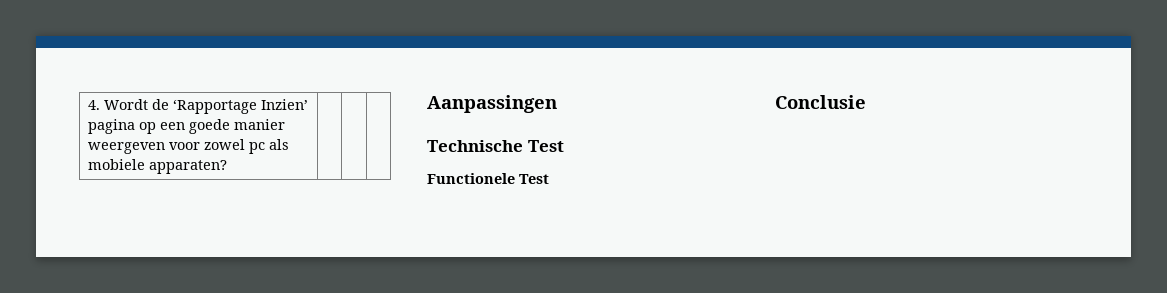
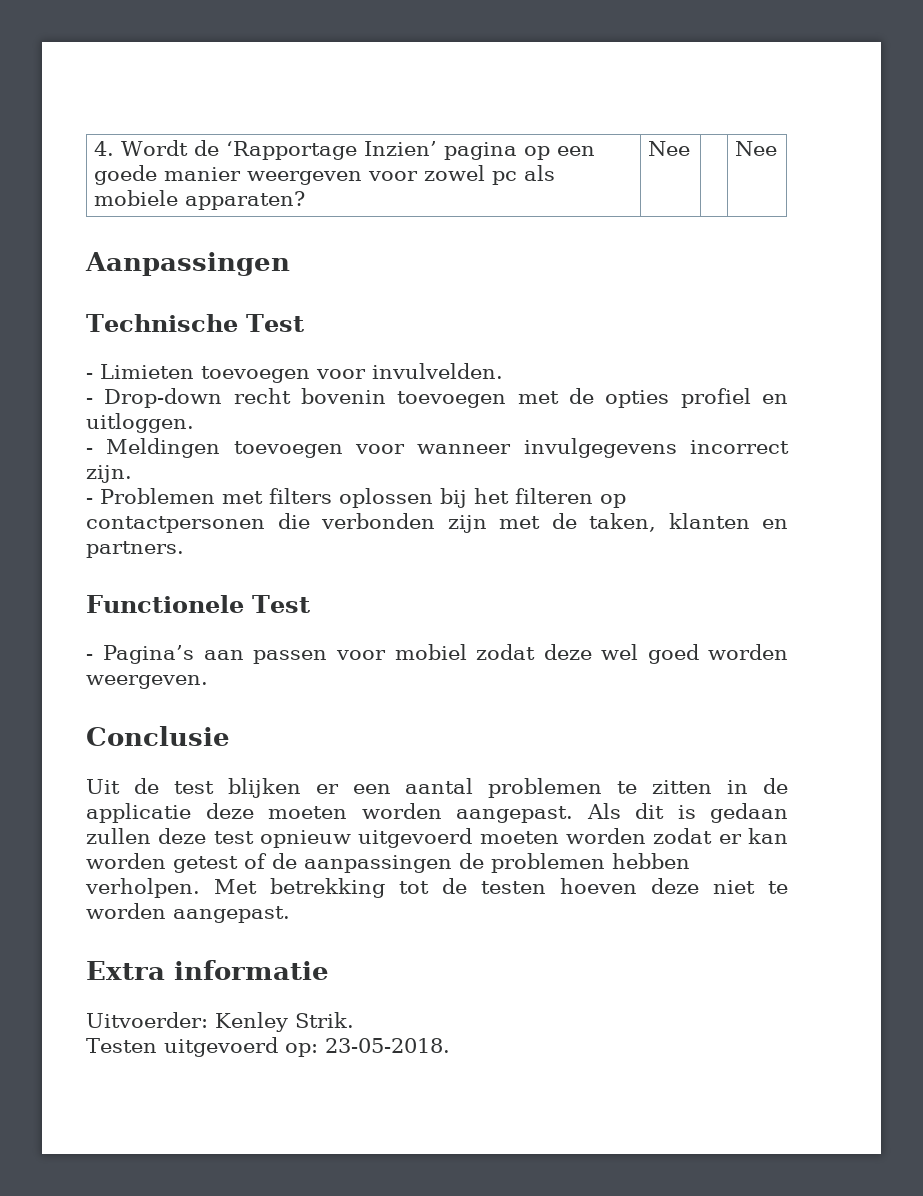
- 4. Wordt de ‘Rapportage Inzien’ pagina op een goede manier weergeven voor zowel pc als mobiele apparaten? | | |
+ 4. Wordt de ‘Rapportage Inzien’ pagina op een goede manier weergeven voor zowel pc als mobiele apparaten? | Nee | | Nee
+ - Limieten toevoegen voor invulvelden.
+ - Drop-down recht bovenin toevoegen met de opties profiel en uitloggen.
+ - Meldingen toevoegen voor wanneer invulgegevens incorrect zijn.
+ - Problemen met filters oplossen bij het filteren op contactpersonen die verbonden zijn met de taken, klanten en partners.
  Functionele Test
+ - Pagina’s aan passen voor mobiel zodat deze wel goed worden weergeven.
  Conclusie
+ Uit de test blijken er een aantal problemen te zitten in de applicatie deze moeten worden aangepast. Als dit is gedaan zullen deze test opnieuw uitgevoerd moeten worden zodat er kan worden getest of de aanpassingen de problemen hebben verholpen. Met betrekking tot de testen hoeven deze niet te worden aangepast.
+ Extra informatie
+ Uitvoerder: Kenley Strik.
+ Testen uitgevoerd op: 23-05-2018.

